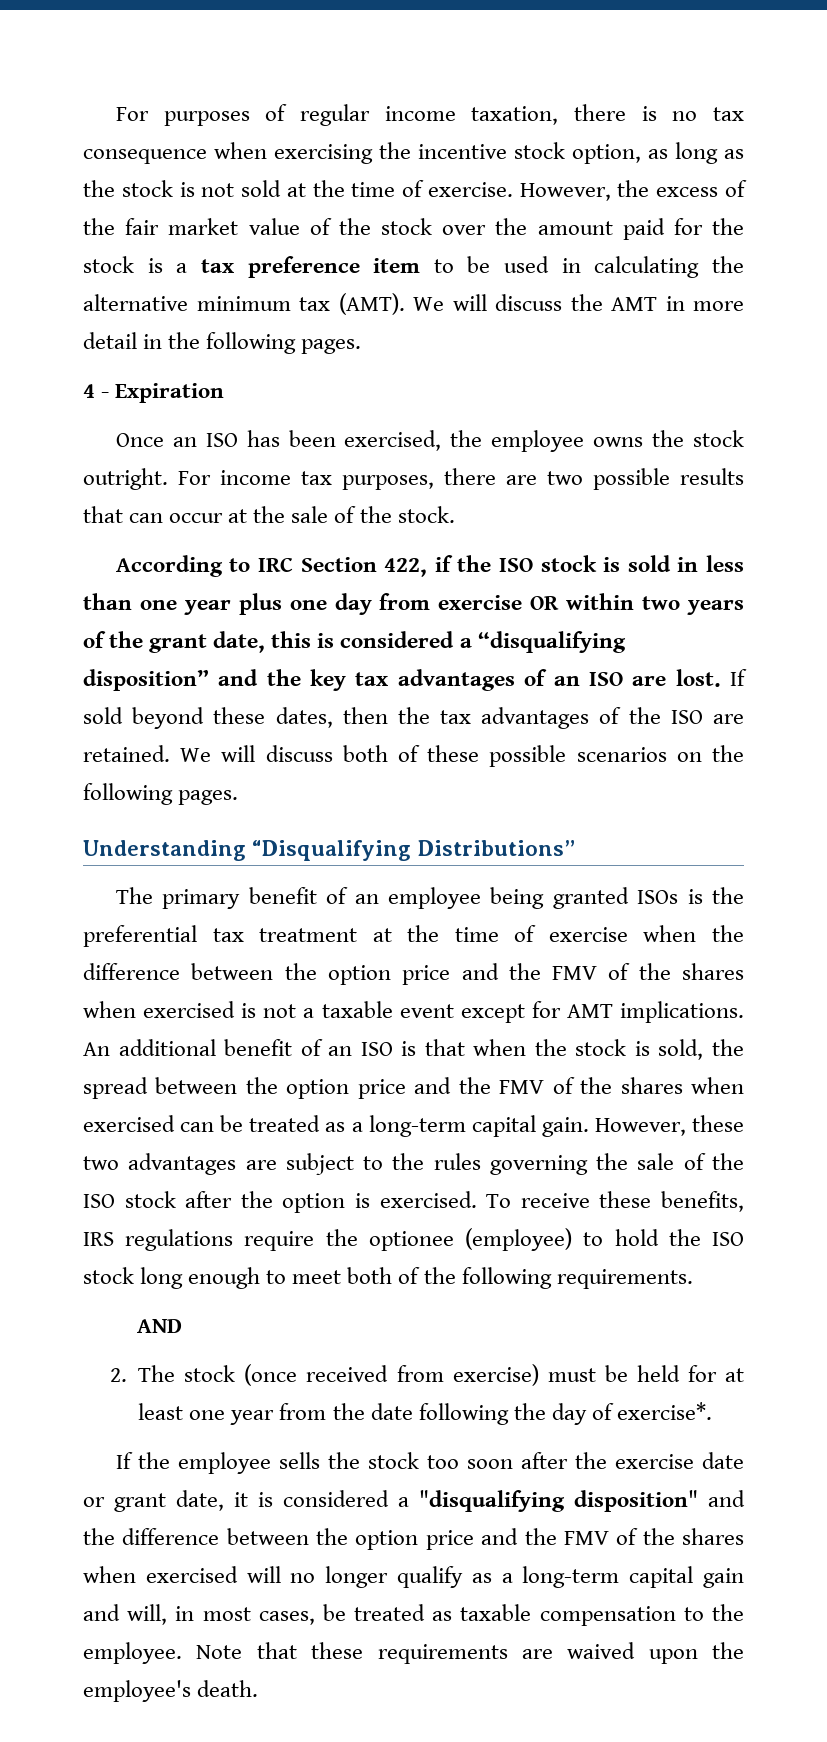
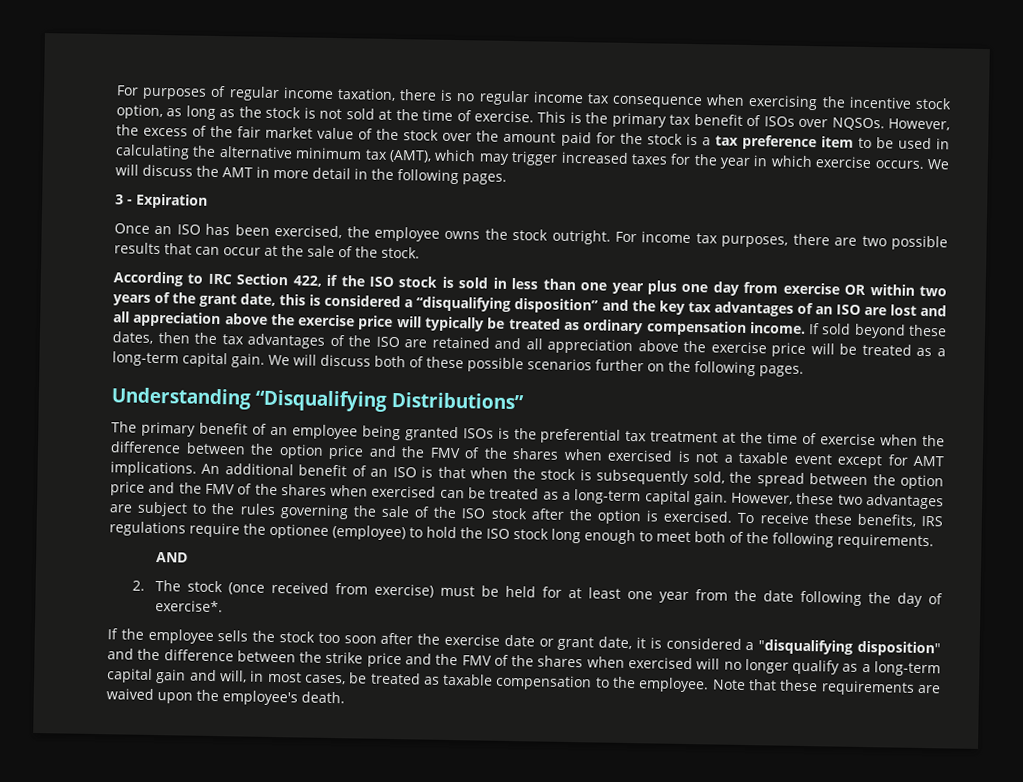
- For purposes of regular income taxation, there is no tax consequence when exercising the incentive stock option, as long as the stock is not sold at the time of exercise.
+ For purposes of regular income taxation, there is no regular income tax consequence when exercising the incentive stock option, as long as the stock is not sold at the time of exercise.
+ This is the primary tax benefit of ISOs over NQSOs.
- However, the excess of the fair market value of the stock over the amount paid for the stock is a tax preference item to be used in calculating the alternative minimum tax (AMT).
+ However, the excess of the fair market value of the stock over the amount paid for the stock is a tax preference item to be used in calculating the alternative minimum tax (AMT), which may trigger increased taxes for the year in which exercise occurs.
- 4 - Expiration
+ 3 - Expiration
- According to IRC Section 422, if the ISO stock is sold in less than one year plus one day from exercise OR within two years of the grant date, this is considered a “disqualifying disposition” and the key tax advantages of an ISO are lost.
+ According to IRC Section 422, if the ISO stock is sold in less than one year plus one day from exercise OR within two years of the grant date, this is considered a “disqualifying disposition” and the key tax advantages of an ISO are lost and all appreciation above the exercise price will typically be treated as ordinary compensation income.
- If sold beyond these dates, then the tax advantages of the ISO are retained.
+ If sold beyond these dates, then the tax advantages of the ISO are retained and all appreciation above the exercise price will be treated as a long-term capital gain.
- We will discuss both of these possible scenarios on the following pages.
+ We will discuss both of these possible scenarios further on the following pages.
- An additional benefit of an ISO is that when the stock is sold, the spread between the option price and the FMV of the shares when exercised can be treated as a long-term capital gain.
+ An additional benefit of an ISO is that when the stock is subsequently sold, the spread between the option price and the FMV of the shares when exercised can be treated as a long-term capital gain.
- If the employee sells the stock too soon after the exercise date or grant date, it is considered a "disqualifying disposition" and the difference between the option price and the FMV of the shares when exercised will no longer qualify as a long-term capital gain and will, in most cases, be treated as taxable compensation to the employee.
+ If the employee sells the stock too soon after the exercise date or grant date, it is considered a "disqualifying disposition" and the difference between the strike price and the FMV of the shares when exercised will no longer qualify as a long-term capital gain and will, in most cases, be treated as taxable compensation to the employee.

